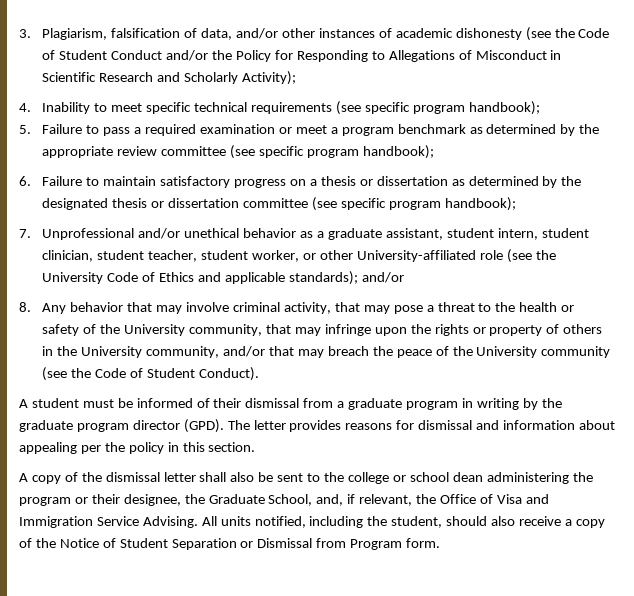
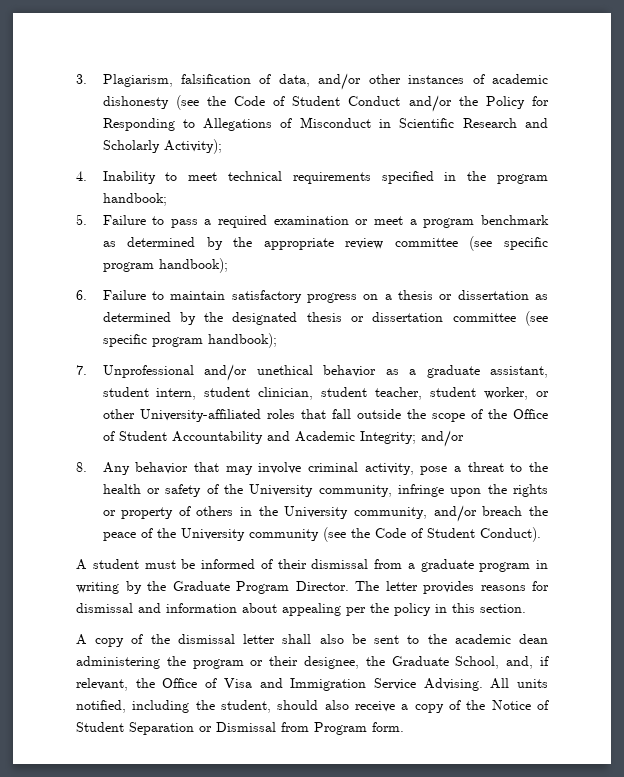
- 4. Inability to meet specific technical requirements (see specific program handbook);
+ 4. Inability to meet technical requirements specified in the program handbook;
- 7. Unprofessional and/or unethical behavior as a graduate assistant, student intern, student clinician, student teacher, student worker, or other University-affiliated role (see the University Code of Ethics and applicable standards); and/or
+ 7. Unprofessional and/or unethical behavior as a graduate assistant, student intern, student clinician, student teacher, student worker, or other University-affiliated roles that fall outside the scope of the Office of Student Accountability and Academic Integrity; and/or
- 8. Any behavior that may involve criminal activity, that may pose a threat to the health or safety of the University community, that may infringe upon the rights or property of others in the University community, and/or that may breach the peace of the University community (see the Code of Student Conduct).
+ 8. Any behavior that may involve criminal activity, pose a threat to the health or safety of the University community, infringe upon the rights or property of others in the University community, and/or breach the peace of the University community (see the Code of Student Conduct).
- A student must be informed of their dismissal from a graduate program in writing by the graduate program director (GPD).
+ A student must be informed of their dismissal from a graduate program in writing by the Graduate Program Director.
- A copy of the dismissal letter shall also be sent to the college or school dean administering the program or their designee, the Graduate School, and, if relevant, the Office of Visa and Immigration Service Advising.
+ A copy of the dismissal letter shall also be sent to the academic dean administering the program or their designee, the Graduate School, and, if relevant, the Office of Visa and Immigration Service Advising.

